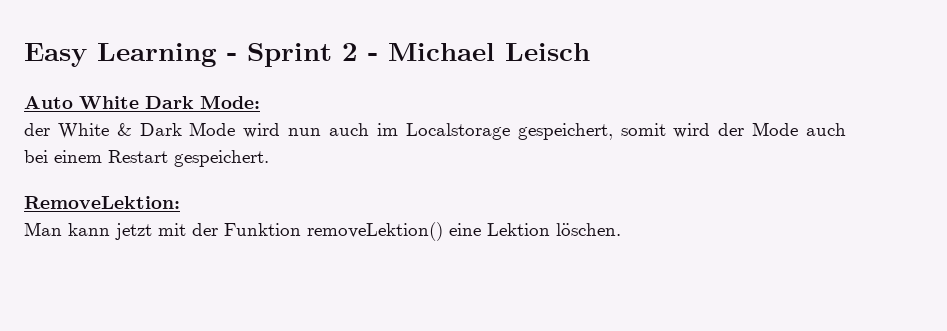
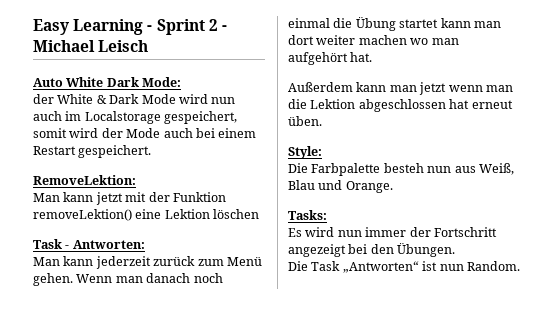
- Man kann jetzt mit der Funktion removeLektion() eine Lektion löschen.
+ Man kann jetzt mit der Funktion removeLektion() eine Lektion löschen
+ Task - Antworten:
+ Man kann jederzeit zurück zum Menü gehen. Wenn man danach noch einmal die Übung startet kann man dort weiter machen wo man aufgehört hat.
+ Außerdem kann man jetzt wenn man die Lektion abgeschlossen hat erneut üben.
+ Style:
+ Die Farbpalette besteh nun aus Weiß, Blau und Orange.
+ Tasks:
+ Es wird nun immer der Fortschritt angezeigt bei den Übungen.
+ Die Task „Antworten“ ist nun Random.

